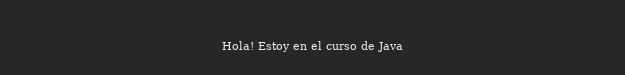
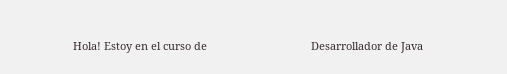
- Estoy en el curso de Java
+ Estoy en el curso de Desarrollador de Java

